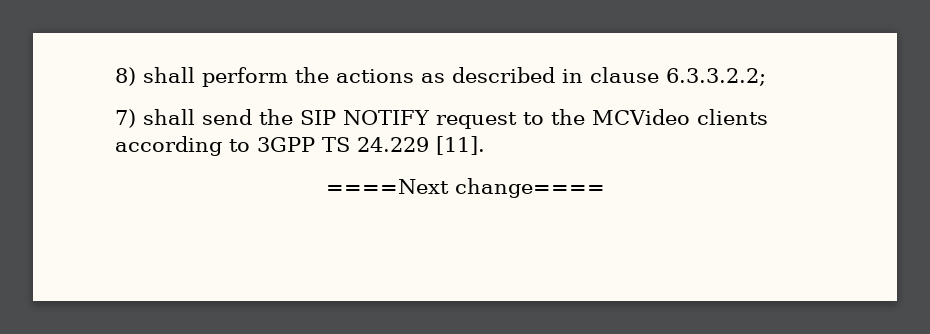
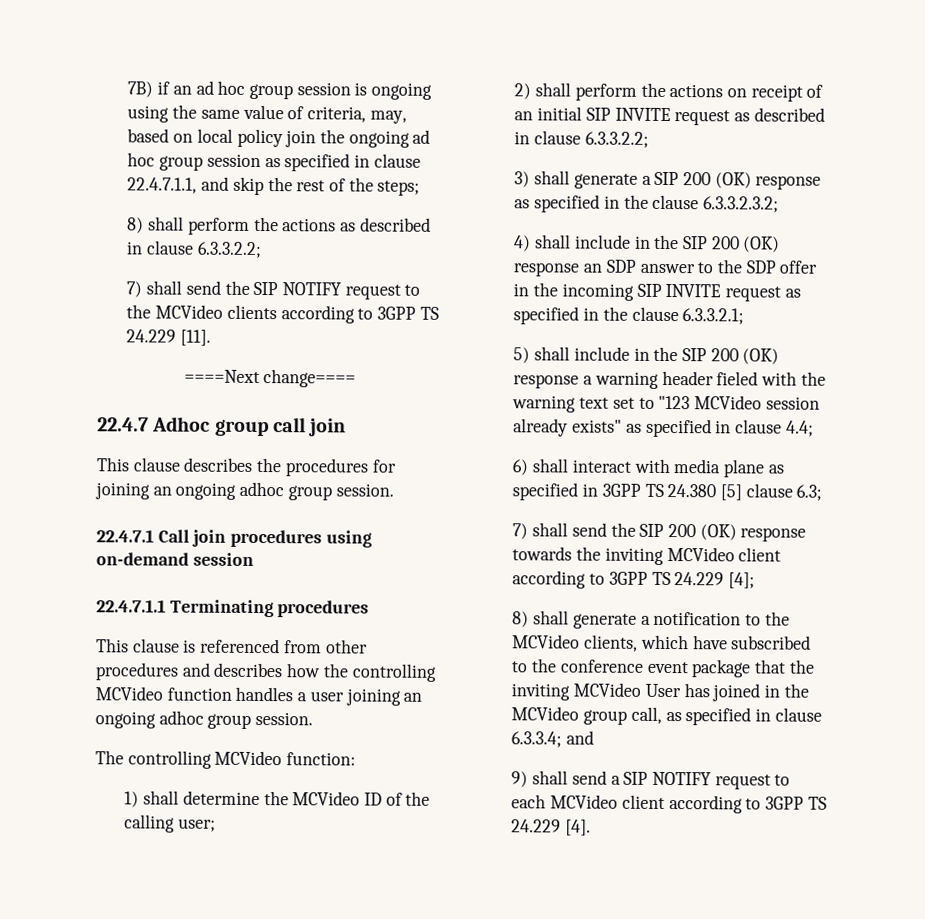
+ 7B) if an ad hoc group session is ongoing using the same value of criteria, may, based on local policy join the ongoing ad hoc group session as specified in clause 22.4.7.1.1, and skip the rest of the steps;
+ 22.4.7 Adhoc group call join
+ This clause describes the procedures for joining an ongoing adhoc group session.
+ 22.4.7.1 Call join procedures using on-demand session
+ 22.4.7.1.1 Terminating procedures
+ This clause is referenced from other procedures and describes how the controlling MCVideo function handles a user joining an ongoing adhoc group session.
+ The controlling MCVideo function:
+ 1) shall determine the MCVideo ID of the calling user;
+ 2) shall perform the actions on receipt of an initial SIP INVITE request as described in clause 6.3.3.2.2;
+ 3) shall generate a SIP 200 (OK) response as specified in the clause 6.3.3.2.3.2;
+ 4) shall include in the SIP 200 (OK) response an SDP answer to the SDP offer in the incoming SIP INVITE request as specified in the clause 6.3.3.2.1;
+ 5) shall include in the SIP 200 (OK) response a warning header fieled with the warning text set to "123 MCVideo session already exists" as specified in clause 4.4;
+ 6) shall interact with media plane as specified in 3GPP TS 24.380 [5] clause 6.3;
+ 7) shall send the SIP 200 (OK) response towards the inviting MCVideo client according to 3GPP TS 24.229 [4];
+ 8) shall generate a notification to the MCVideo clients, which have subscribed to the conference event package that the inviting MCVideo User has joined in the MCVideo group call, as specified in clause 6.3.3.4; and
+ 9) shall send a SIP NOTIFY request to each MCVideo client according to 3GPP TS 24.229 [4].

